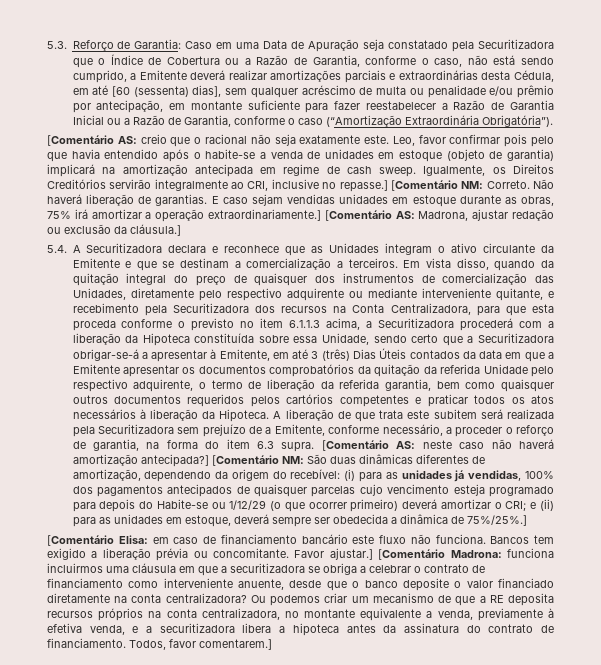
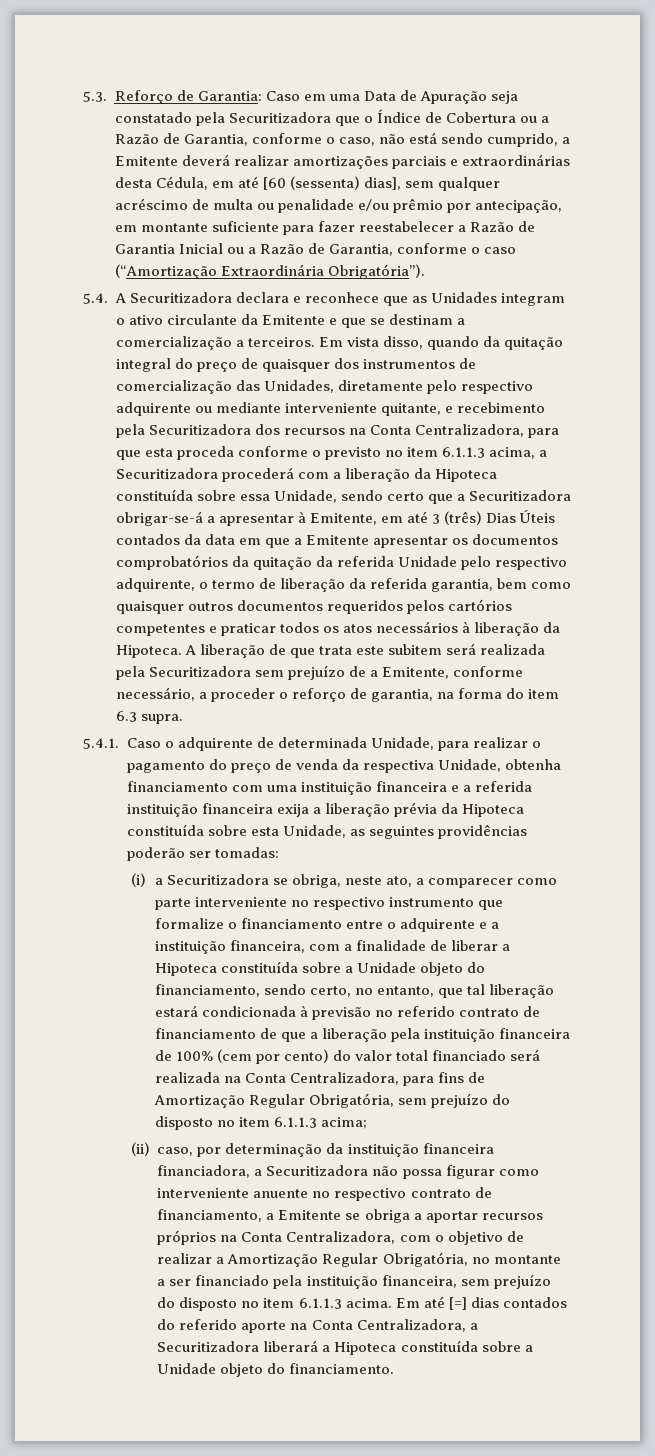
- [Comentário AS: creio que o racional não seja exatamente este. Leo, favor confirmar pois pelo que havia entendido após o habite-se a venda de unidades em estoque (objeto de garantia) implicará na amortização antecipada em regime de cash sweep. Igualmente, os Direitos Creditórios servirão integralmente ao CRI, inclusive no repasse.] [Comentário NM: Correto. Não haverá liberação de garantias. E caso sejam vendidas unidades em estoque durante as obras, 75% irá amortizar a operação extraordinariamente.] [Comentário AS: Madrona, ajustar redação ou exclusão da cláusula.]
- A liberação de que trata este subitem será realizada pela Securitizadora sem prejuízo de a Emitente, conforme necessário, a proceder o reforço de garantia, na forma do item 6.3 supra. [Comentário AS: neste caso não haverá amortização antecipada?] [Comentário NM: São duas dinâmicas diferentes de amortização, dependendo da origem do recebível: (i) para as unidades já vendidas, 100% dos pagamentos antecipados de quaisquer parcelas cujo vencimento esteja programado para depois do Habite-se ou 1/12/29 (o que ocorrer primeiro) deverá amortizar o CRI; e (ii) para as unidades em estoque, deverá sempre ser obedecida a dinâmica de 75%/25%.]
- [Comentário Elisa: em caso de financiamento bancário este fluxo não funciona. Bancos tem exigido a liberação prévia ou concomitante. Favor ajustar.] [Comentário Madrona: funciona incluirmos uma cláusula em que a securitizadora se obriga a celebrar o contrato de financiamento como interveniente anuente, desde que o banco deposite o valor financiado diretamente na conta centralizadora? Ou podemos criar um mecanismo de que a RE deposita recursos próprios na conta centralizadora, no montante equivalente a venda, previamente à efetiva venda, e a securitizadora libera a hipoteca antes da assinatura do contrato de financiamento. Todos, favor comentarem.]
+ A liberação de que trata este subitem será realizada pela Securitizadora sem prejuízo de a Emitente, conforme necessário, a proceder o reforço de garantia, na forma do item 6.3 supra.
+ 5.4.1. Caso o adquirente de determinada Unidade, para realizar o pagamento do preço de venda da respectiva Unidade, obtenha financiamento com uma instituição financeira e a referida instituição financeira exija a liberação prévia da Hipoteca constituída sobre esta Unidade, as seguintes providências poderão ser tomadas:
+ (i) a Securitizadora se obriga, neste ato, a comparecer como parte interveniente no respectivo instrumento que formalize o financiamento entre o adquirente e a instituição financeira, com a finalidade de liberar a Hipoteca constituída sobre a Unidade objeto do financiamento, sendo certo, no entanto, que tal liberação estará condicionada à previsão no referido contrato de financiamento de que a liberação pela instituição financeira de 100% (cem por cento) do valor total financiado será realizada na Conta Centralizadora, para fins de Amortização Regular Obrigatória, sem prejuízo do disposto no item 6.1.1.3 acima;
+ (ii) caso, por determinação da instituição financeira financiadora, a Securitizadora não possa figurar como interveniente anuente no respectivo contrato de financiamento, a Emitente se obriga a aportar recursos próprios na Conta Centralizadora, com o objetivo de realizar a Amortização Regular Obrigatória, no montante a ser financiado pela instituição financeira, sem prejuízo do disposto no item 6.1.1.3 acima. Em até [=] dias contados do referido aporte na Conta Centralizadora, a Securitizadora liberará a Hipoteca constituída sobre a Unidade objeto do financiamento.

